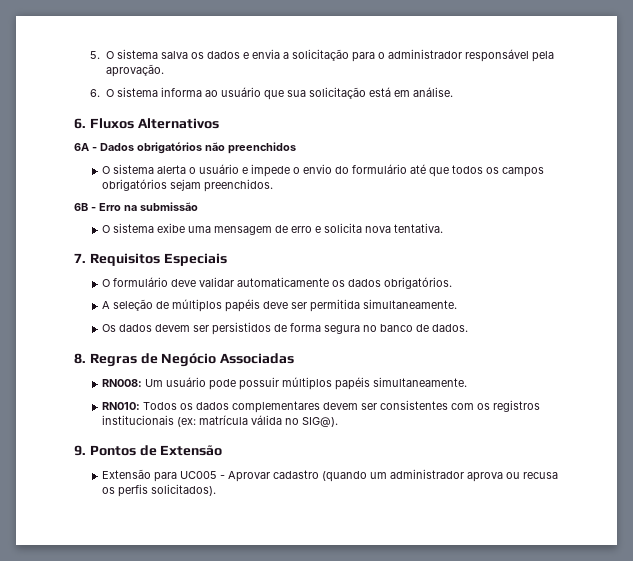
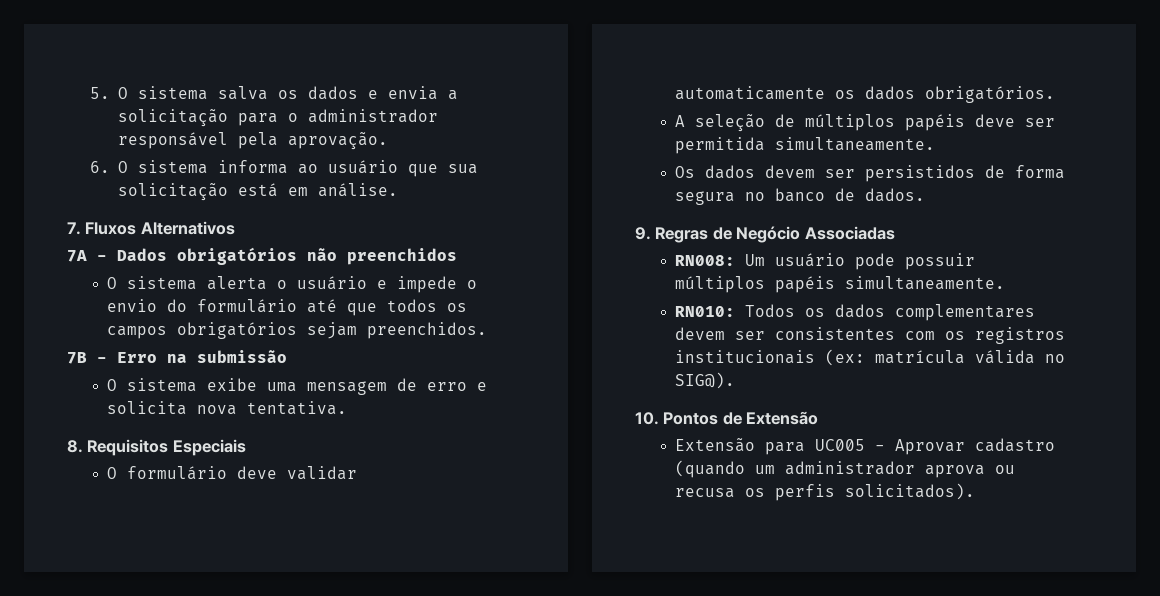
- 6. Fluxos Alternativos
+ 7. Fluxos Alternativos
- 6A - Dados obrigatórios não preenchidos
+ 7A - Dados obrigatórios não preenchidos
- 6B - Erro na submissão
+ 7B - Erro na submissão
- 7. Requisitos Especiais
+ 8. Requisitos Especiais
- 8. Regras de Negócio Associadas
+ 9. Regras de Negócio Associadas
- 9. Pontos de Extensão
+ 10. Pontos de Extensão

